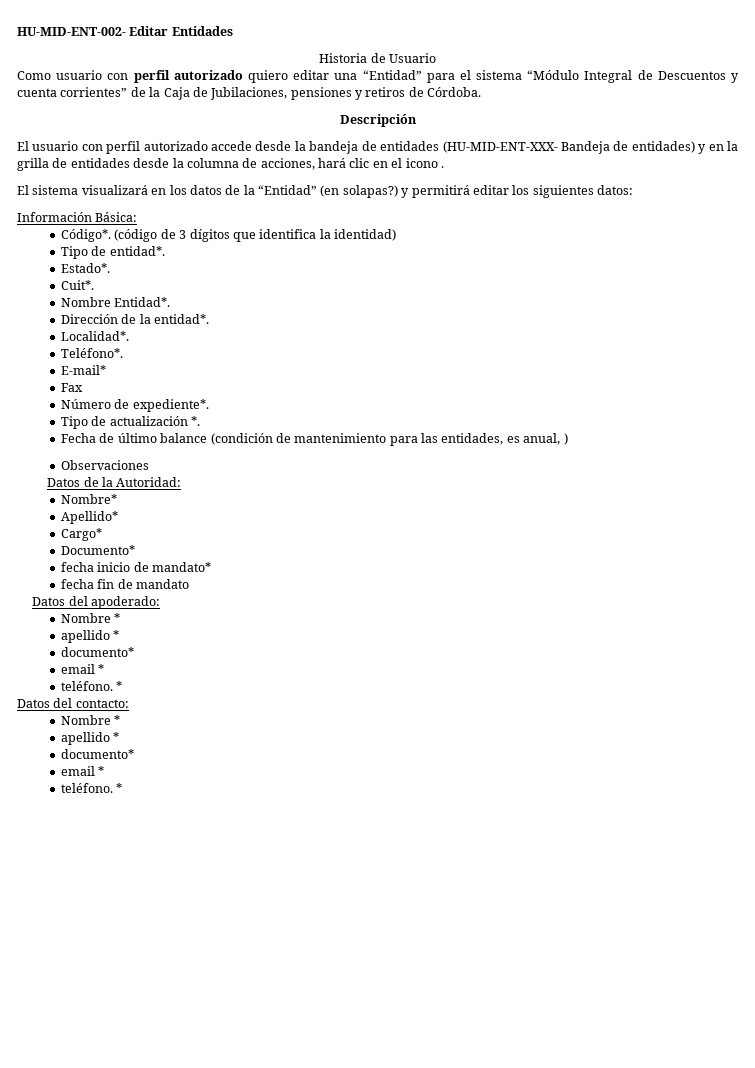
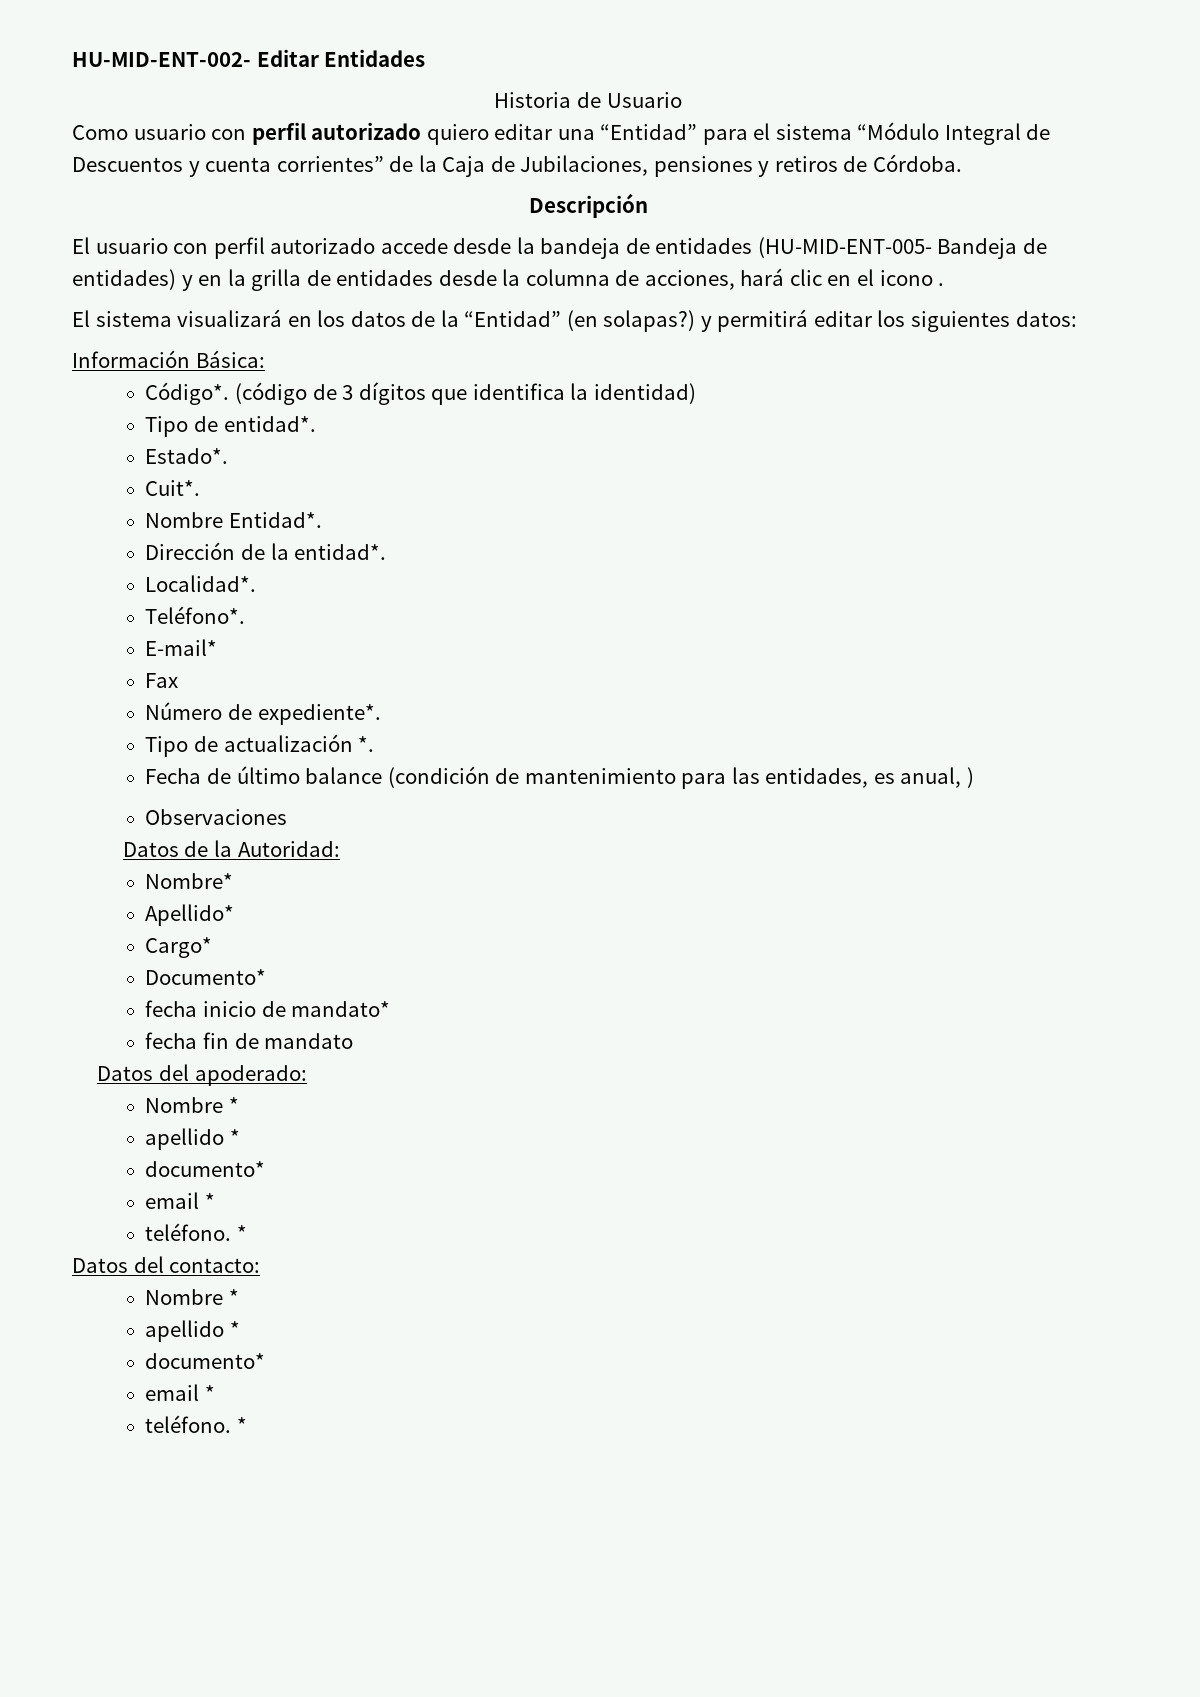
- El usuario con perfil autorizado accede desde la bandeja de entidades (HU-MID-ENT-XXX- Bandeja de entidades) y en la grilla de entidades desde la columna de acciones, hará clic en el icono .
+ El usuario con perfil autorizado accede desde la bandeja de entidades (HU-MID-ENT-005- Bandeja de entidades) y en la grilla de entidades desde la columna de acciones, hará clic en el icono .

